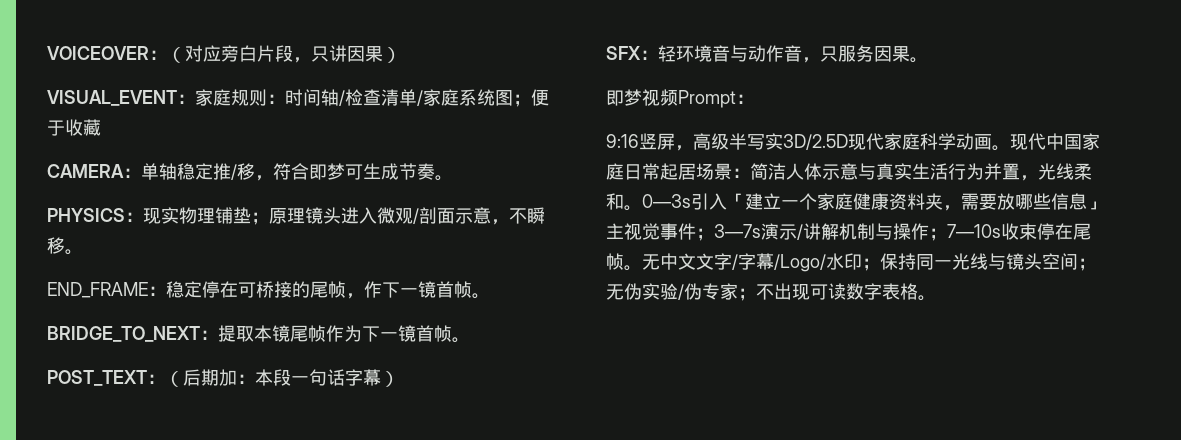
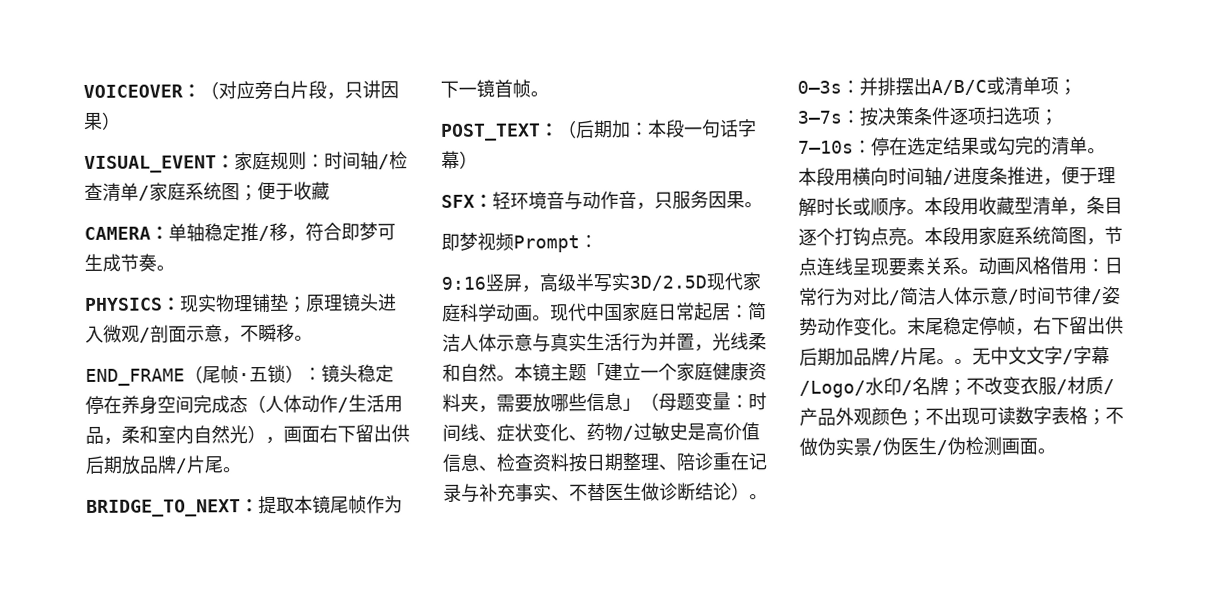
- END_FRAME：稳定停在可桥接的尾帧，作下一镜首帧。
+ END_FRAME（尾帧·五锁）：镜头稳定停在养身空间完成态（人体动作/生活用品，柔和室内自然光），画面右下留出供后期放品牌/片尾。
- 现代中国家庭日常起居场景：简洁人体示意与真实生活行为并置，光线柔和。0—3s引入「建立一个家庭健康资料夹，需要放哪些信息」主视觉事件；3—7s演示/讲解机制与操作；7—10s收束停在尾帧。
+ 现代中国家庭日常起居：简洁人体示意与真实生活行为并置，光线柔和自然。本镜主题「建立一个家庭健康资料夹，需要放哪些信息」（母题变量：时间线、症状变化、药物/过敏史是高价值信息、检查资料按日期整理、陪诊重在记录与补充事实、不替医生做诊断结论）。0—3s：并排摆出A/B/C或清单项；3—7s：按决策条件逐项扫选项；7—10s：停在选定结果或勾完的清单。本段用横向时间轴/进度条推进，便于理解时长或顺序。本段用收藏型清单，条目逐个打钩点亮。本段用家庭系统简图，节点连线呈现要素关系。动画风格借用：日常行为对比/简洁人体示意/时间节律/姿势动作变化。末尾稳定停帧，右下留出供后期加品牌/片尾。。
- 无中文文字/字幕/Logo/水印；保持同一光线与镜头空间；无伪实验/伪专家；不出现可读数字表格。
+ 无中文文字/字幕/Logo/水印/名牌；不改变衣服/材质/产品外观颜色；不出现可读数字表格；不做伪实景/伪医生/伪检测画面。

